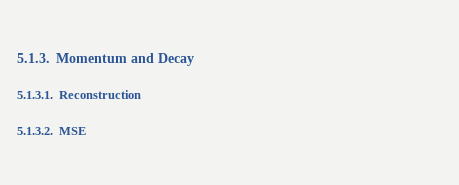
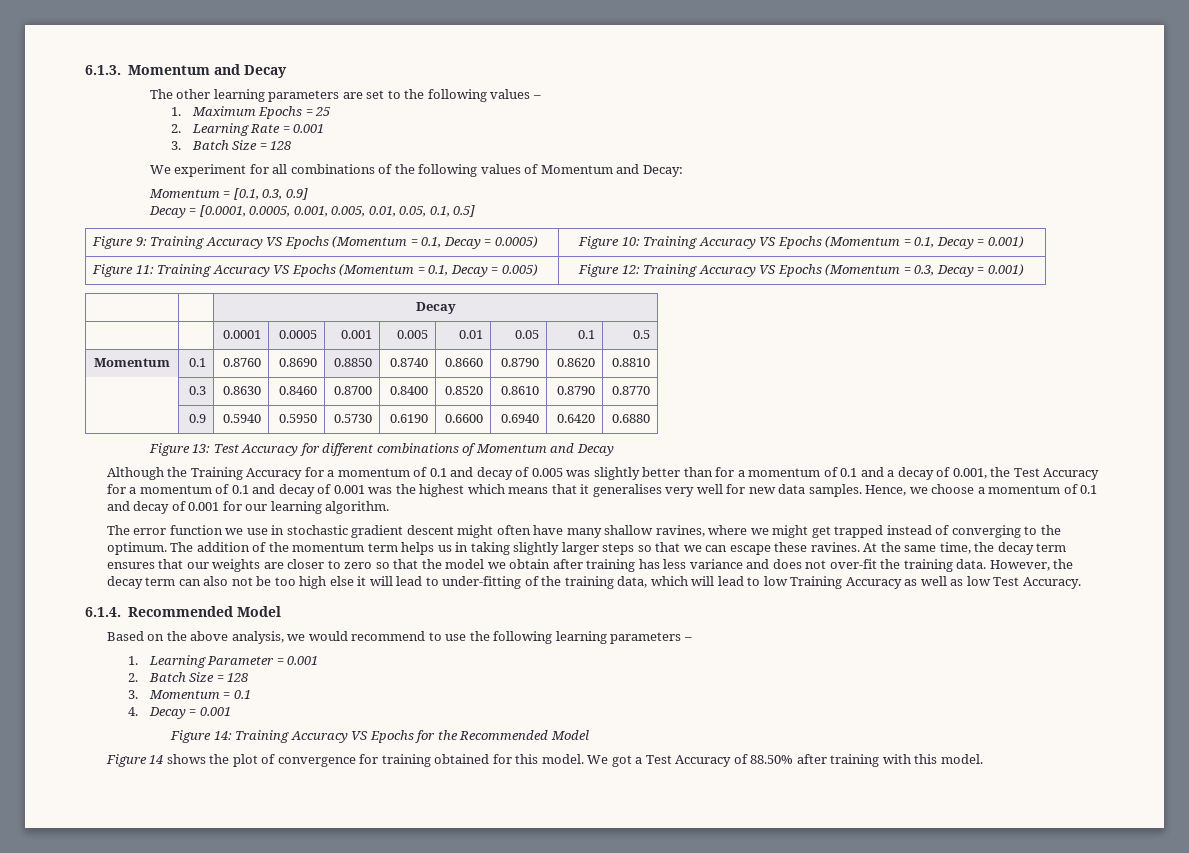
- 5.1.3. Momentum and Decay
- 5.1.3.1. Reconstruction
- 5.1.3.2. MSE
+ 6.1.3. Momentum and Decay
+ The other learning parameters are set to the following values –
+ 1. Maximum Epochs = 25
+ 2. Learning Rate = 0.001
+ 3. Batch Size = 128
+ We experiment for all combinations of the following values of Momentum and Decay:
+ Momentum = [0.1, 0.3, 0.9]
+ Decay = [0.0001, 0.0005, 0.001, 0.005, 0.01, 0.05, 0.1, 0.5]
+ Figure 9: Training Accuracy VS Epochs (Momentum = 0.1, Decay = 0.0005) | Figure 10: Training Accuracy VS Epochs (Momentum = 0.1, Decay = 0.001)
+ Figure 11: Training Accuracy VS Epochs (Momentum = 0.1, Decay = 0.005) | Figure 12: Training Accuracy VS Epochs (Momentum = 0.3, Decay = 0.001)
+ | | Decay
+ | | 0.0001 | 0.0005 | 0.001 | 0.005 | 0.01 | 0.05 | 0.1 | 0.5
+ Momentum | 0.1 | 0.8760 | 0.8690 | 0.8850 | 0.8740 | 0.8660 | 0.8790 | 0.8620 | 0.8810
+ | 0.3 | 0.8630 | 0.8460 | 0.8700 | 0.8400 | 0.8520 | 0.8610 | 0.8790 | 0.8770
+ | 0.9 | 0.5940 | 0.5950 | 0.5730 | 0.6190 | 0.6600 | 0.6940 | 0.6420 | 0.6880
+ Figure 13: Test Accuracy for different combinations of Momentum and Decay
+ Although the Training Accuracy for a momentum of 0.1 and decay of 0.005 was slightly better than for a momentum of 0.1 and a decay of 0.001, the Test Accuracy for a momentum of 0.1 and decay of 0.001 was the highest which means that it generalises very well for new data samples. Hence, we choose a momentum of 0.1 and decay of 0.001 for our learning algorithm.
+ The error function we use in stochastic gradient descent might often have many shallow ravines, where we might get trapped instead of converging to the optimum. The addition of the momentum term helps us in taking slightly larger steps so that we can escape these ravines. At the same time, the decay term ensures that our weights are closer to zero so that the model we obtain after training has less variance and does not over-fit the training data. However, the decay term can also not be too high else it will lead to under-fitting of the training data, which will lead to low Training Accuracy as well as low Test Accuracy.
+ 6.1.4. Recommended Model
+ Based on the above analysis, we would recommend to use the following learning parameters –
+ 1. Learning Parameter = 0.001
+ 2. Batch Size = 128
+ 3. Momentum = 0.1
+ 4. Decay = 0.001
+ Figure 14: Training Accuracy VS Epochs for the Recommended Model
+ Figure 14 shows the plot of convergence for training obtained for this model. We got a Test Accuracy of 88.50% after training with this model.

